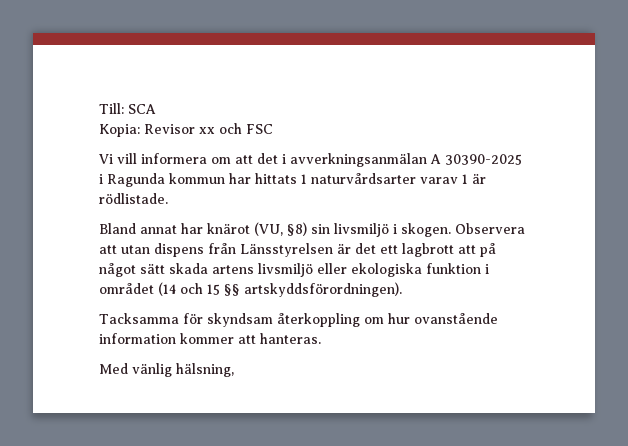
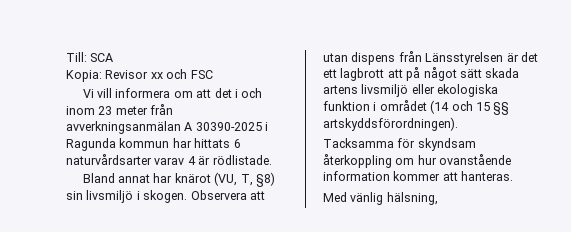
- Vi vill informera om att det i avverkningsanmälan A 30390-2025 i Ragunda kommun har hittats 1 naturvårdsarter varav 1 är rödlistade.
+ Vi vill informera om att det i och inom 23 meter från avverkningsanmälan A 30390-2025 i Ragunda kommun har hittats 6 naturvårdsarter varav 4 är rödlistade.
- Bland annat har knärot (VU, §8) sin livsmiljö i skogen.
+ Bland annat har knärot (VU, T, §8) sin livsmiljö i skogen.

